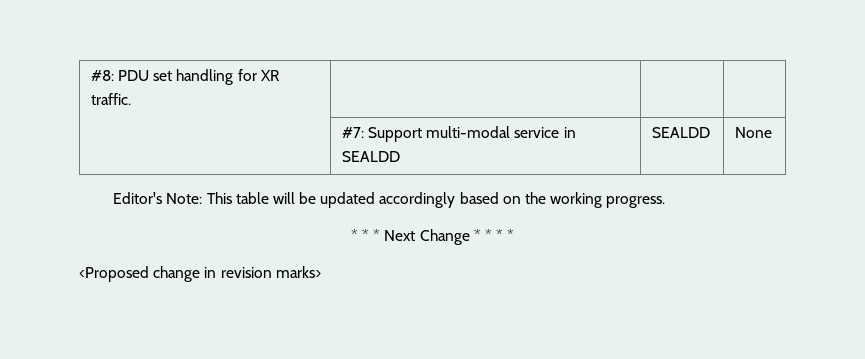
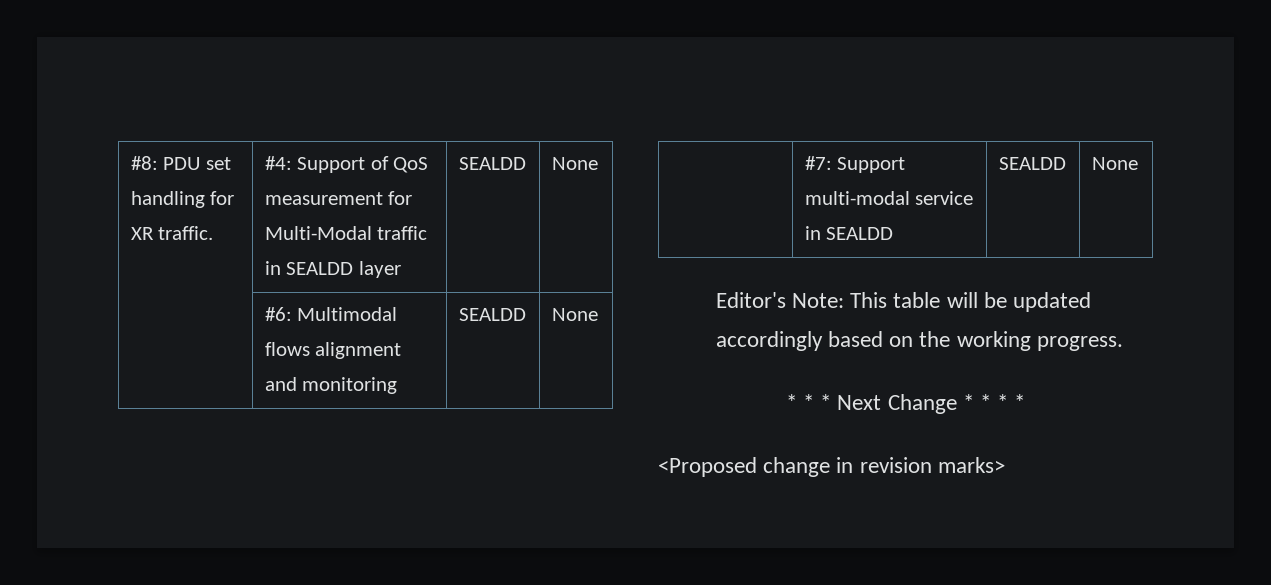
- #8: PDU set handling for XR traffic. | | |
+ #8: PDU set handling for XR traffic. | #4: Support of QoS measurement for Multi-Modal traffic in SEALDD layer | SEALDD | None
+ | #6: Multimodal flows alignment and monitoring | SEALDD | None

